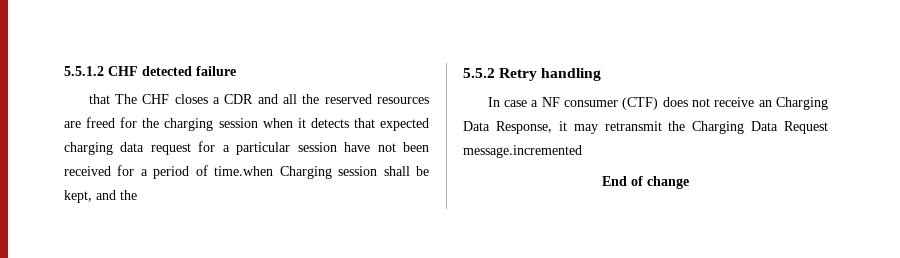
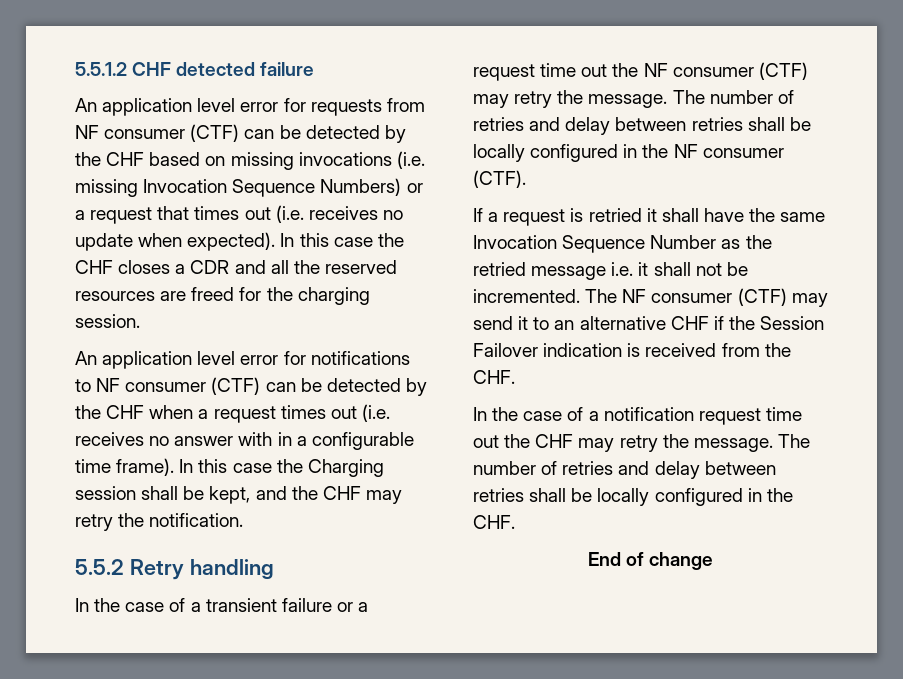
- that The CHF closes a CDR and all the reserved resources are freed for the charging session when it detects that expected charging data request for a particular session have not been received for a period of time.when Charging session shall be kept, and the
+ An application level error for requests from NF consumer (CTF) can be detected by the CHF based on missing invocations (i.e. missing Invocation Sequence Numbers) or a request that times out (i.e. receives no update when expected). In this case the CHF closes a CDR and all the reserved resources are freed for the charging session.
+ An application level error for notifications to NF consumer (CTF) can be detected by the CHF when a request times out (i.e. receives no answer with in a configurable time frame). In this case the Charging session shall be kept, and the CHF may retry the notification.
- In case a NF consumer (CTF) does not receive an Charging Data Response, it may retransmit the Charging Data Request message.incremented
+ In the case of a transient failure or a request time out the NF consumer (CTF) may retry the message. The number of retries and delay between retries shall be locally configured in the NF consumer (CTF).
+ If a request is retried it shall have the same Invocation Sequence Number as the retried message i.e. it shall not be incremented. The NF consumer (CTF) may send it to an alternative CHF if the Session Failover indication is received from the CHF.
+ In the case of a notification request time out the CHF may retry the message. The number of retries and delay between retries shall be locally configured in the CHF.

